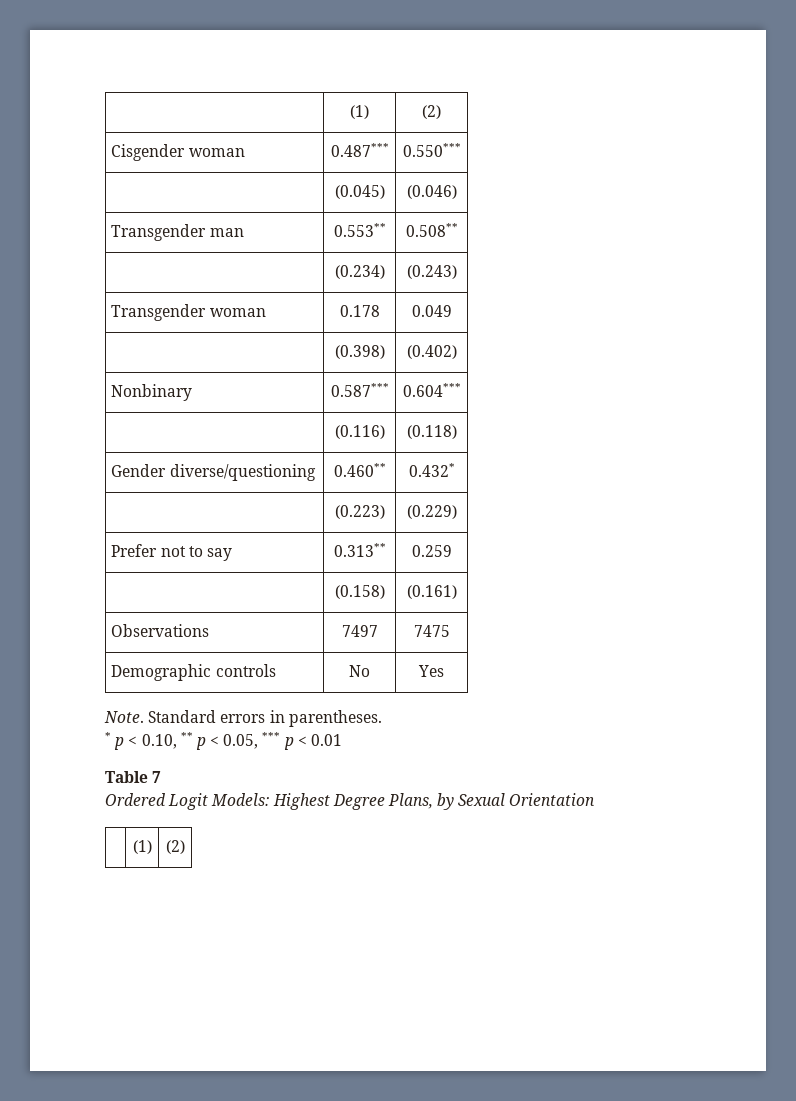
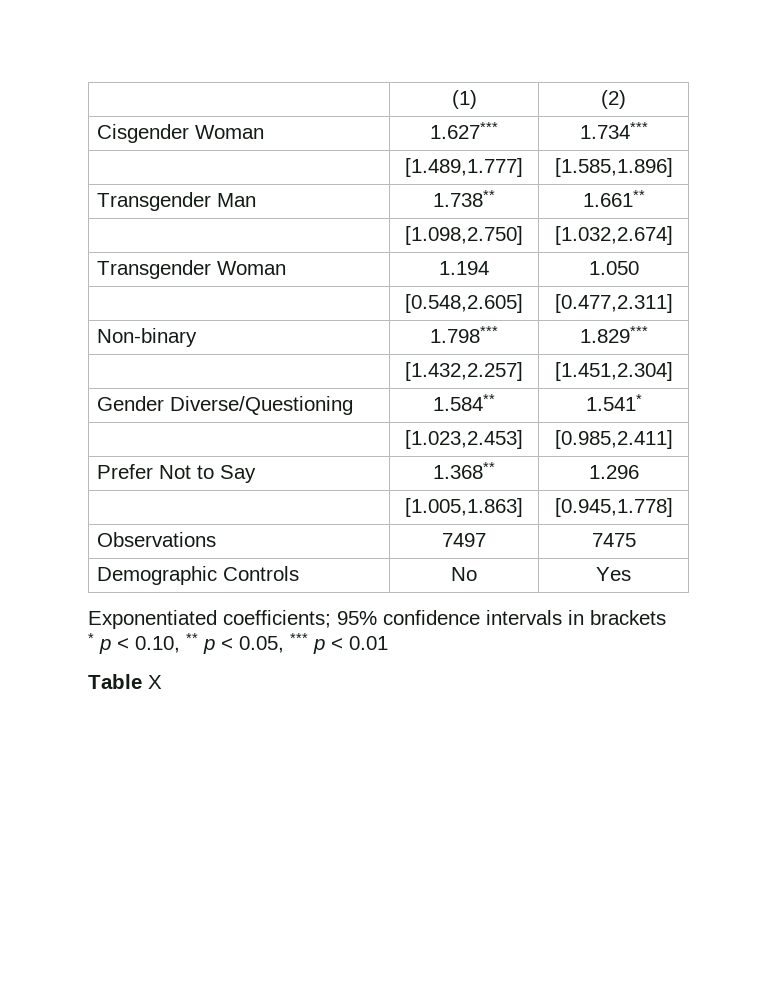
- Cisgender woman | 0.487*** | 0.550***
- | (0.045) | (0.046)
- Transgender man | 0.553** | 0.508**
- | (0.234) | (0.243)
- Transgender woman | 0.178 | 0.049
- | (0.398) | (0.402)
- Nonbinary | 0.587*** | 0.604***
- | (0.116) | (0.118)
- Gender diverse/questioning | 0.460** | 0.432*
- | (0.223) | (0.229)
- Prefer not to say | 0.313** | 0.259
- | (0.158) | (0.161)
+ Cisgender Woman | 1.627*** | 1.734***
+ | [1.489,1.777] | [1.585,1.896]
+ Transgender Man | 1.738** | 1.661**
+ | [1.098,2.750] | [1.032,2.674]
+ Transgender Woman | 1.194 | 1.050
+ | [0.548,2.605] | [0.477,2.311]
+ Non-binary | 1.798*** | 1.829***
+ | [1.432,2.257] | [1.451,2.304]
+ Gender Diverse/Questioning | 1.584** | 1.541*
+ | [1.023,2.453] | [0.985,2.411]
+ Prefer Not to Say | 1.368** | 1.296
+ | [1.005,1.863] | [0.945,1.778]
- Demographic controls | No | Yes
+ Demographic Controls | No | Yes
- Note. Standard errors in parentheses.
+ Exponentiated coefficients; 95% confidence intervals in brackets
- Table 7
- Ordered Logit Models: Highest Degree Plans, by Sexual Orientation
- | (1) | (2)
+ Table X

